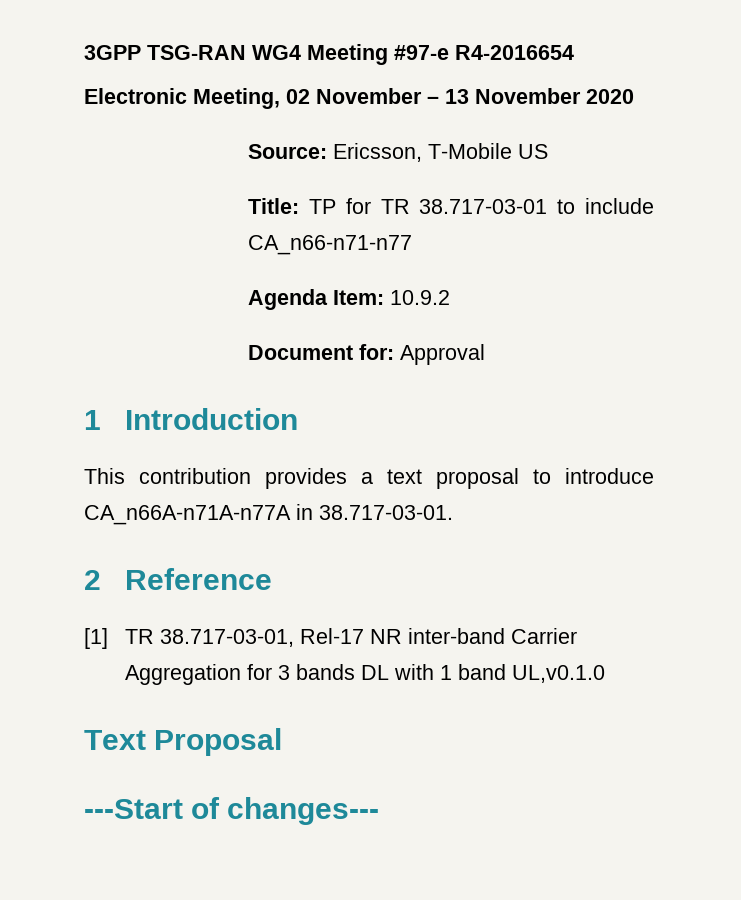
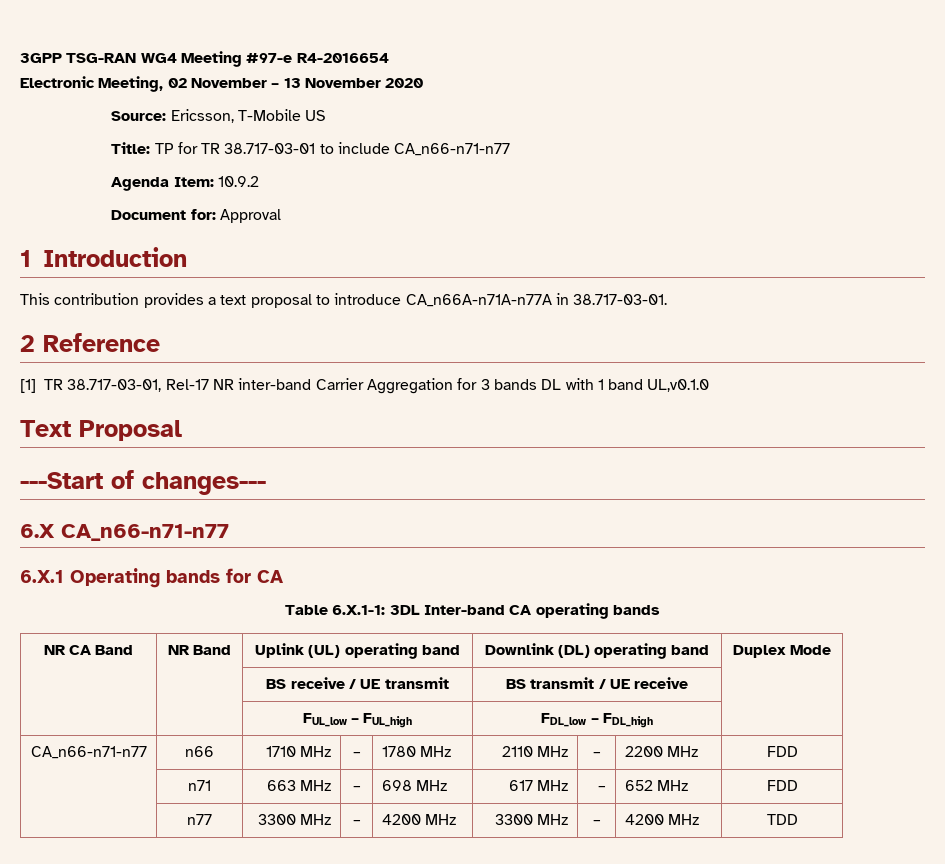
+ 6.X CA_n66-n71-n77
+ 6.X.1 Operating bands for CA
+ Table 6.X.1-1: 3DL Inter-band CA operating bands
+ NR CA Band | NR Band | Uplink (UL) operating band | Downlink (DL) operating band | Duplex Mode
+ | | BS receive / UE transmit | BS transmit / UE receive |
+ | | FUL_low – FUL_high | FDL_low – FDL_high |
+ CA_n66-n71-n77 | n66 | 1710 MHz | – | 1780 MHz | 2110 MHz | – | 2200 MHz | FDD
+ | n71 | 663 MHz | – | 698 MHz | 617 MHz | – | 652 MHz | FDD
+ | n77 | 3300 MHz | – | 4200 MHz | 3300 MHz | – | 4200 MHz | TDD

